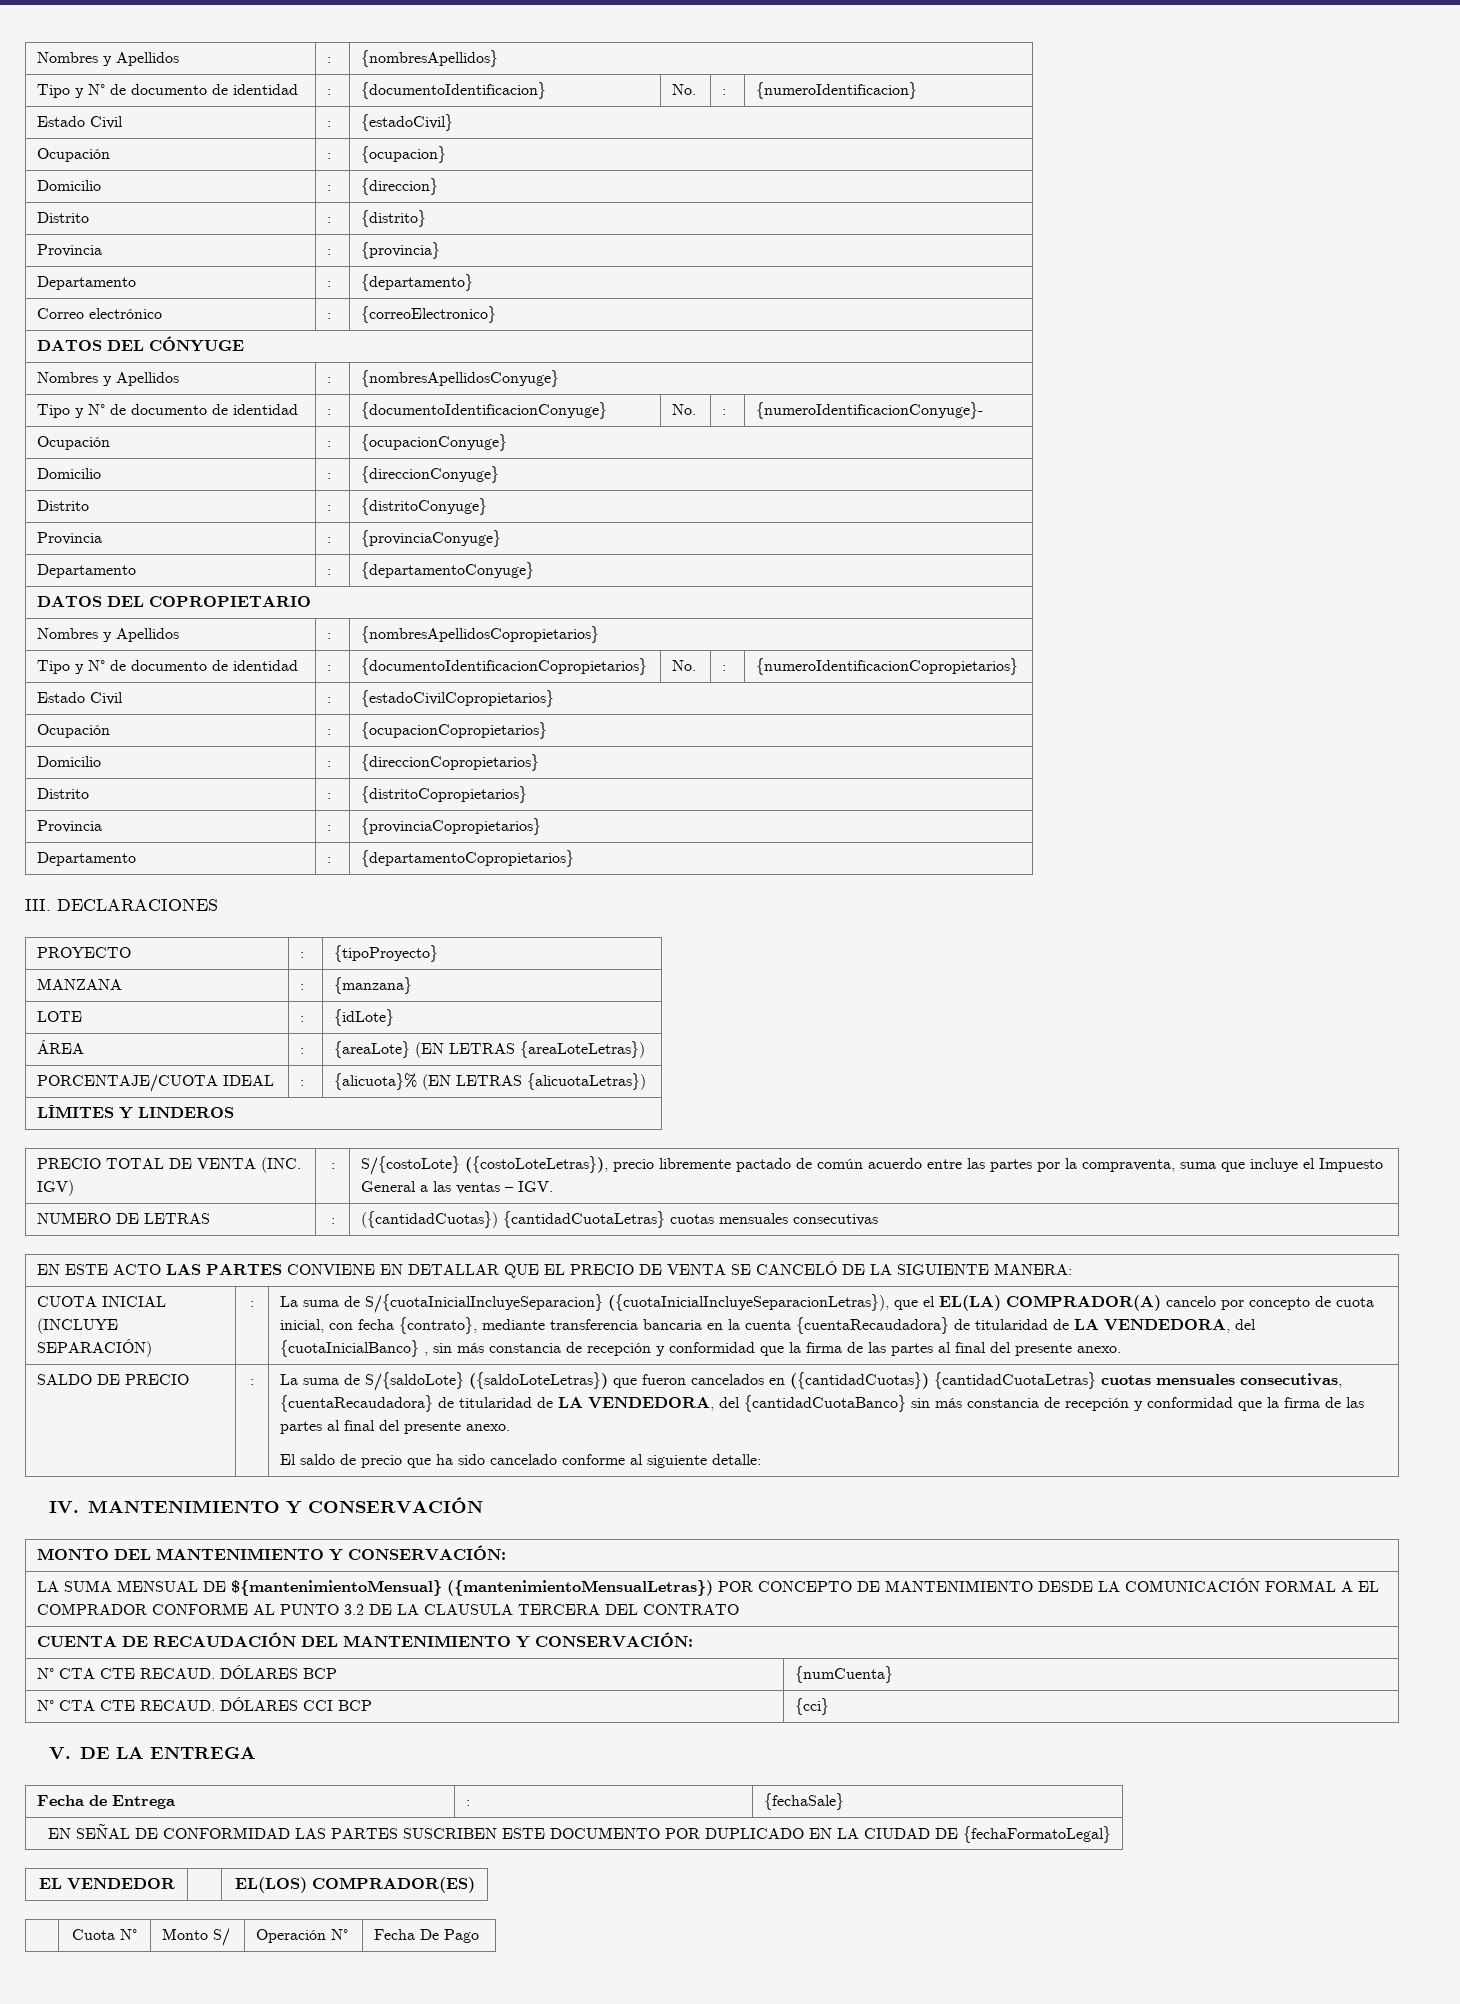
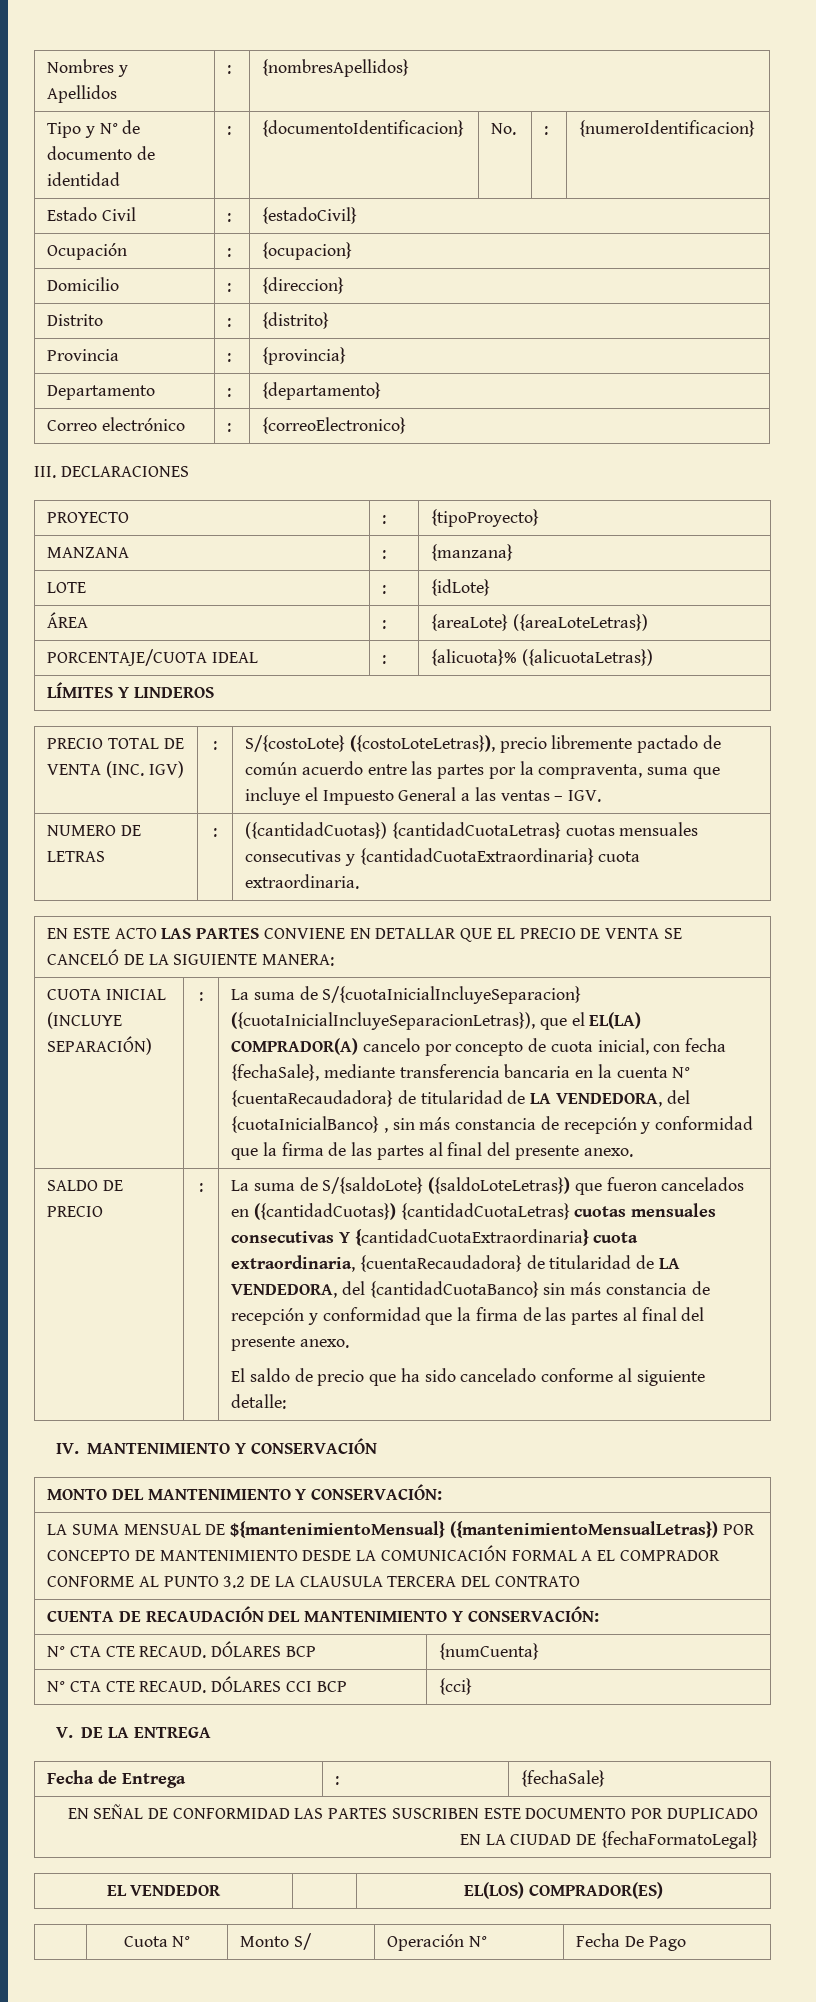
- DATOS DEL CÓNYUGE
- Nombres y Apellidos | : | {nombresApellidosConyuge}
- Tipo y N° de documento de identidad | : | {documentoIdentificacionConyuge} | No. | : | {numeroIdentificacionConyuge}-
- Ocupación | : | {ocupacionConyuge}
- Domicilio | : | {direccionConyuge}
- Distrito | : | {distritoConyuge}
- Provincia | : | {provinciaConyuge}
- Departamento | : | {departamentoConyuge}
- DATOS DEL COPROPIETARIO
- Nombres y Apellidos | : | {nombresApellidosCopropietarios}
- Tipo y N° de documento de identidad | : | {documentoIdentificacionCopropietarios} | No. | : | {numeroIdentificacionCopropietarios}
- Estado Civil | : | {estadoCivilCopropietarios}
- Ocupación | : | {ocupacionCopropietarios}
- Domicilio | : | {direccionCopropietarios}
- Distrito | : | {distritoCopropietarios}
- Provincia | : | {provinciaCopropietarios}
- Departamento | : | {departamentoCopropietarios}
- ÁREA | : | {areaLote} (EN LETRAS {areaLoteLetras})
+ ÁREA | : | {areaLote} ({areaLoteLetras})
- PORCENTAJE/CUOTA IDEAL | : | {alicuota}% (EN LETRAS {alicuotaLetras})
+ PORCENTAJE/CUOTA IDEAL | : | {alicuota}% ({alicuotaLetras})
- NUMERO DE LETRAS | : | ({cantidadCuotas}) {cantidadCuotaLetras} cuotas mensuales consecutivas
+ NUMERO DE LETRAS | : | ({cantidadCuotas}) {cantidadCuotaLetras} cuotas mensuales consecutivas y {cantidadCuotaExtraordinaria} cuota extraordinaria.
- La suma de S/{cuotaInicialIncluyeSeparacion} ({cuotaInicialIncluyeSeparacionLetras}), que el EL(LA) COMPRADOR(A) cancelo por concepto de cuota inicial, con fecha {contrato}, mediante transferencia bancaria en la cuenta {cuentaRecaudadora} de titularidad de LA VENDEDORA, del {cuotaInicialBanco} , sin más constancia de recepción y conformidad que la firma de las partes al final del presente anexo.
+ La suma de S/{cuotaInicialIncluyeSeparacion} ({cuotaInicialIncluyeSeparacionLetras}), que el EL(LA) COMPRADOR(A) cancelo por concepto de cuota inicial, con fecha {fechaSale}, mediante transferencia bancaria en la cuenta N° {cuentaRecaudadora} de titularidad de LA VENDEDORA, del {cuotaInicialBanco} , sin más constancia de recepción y conformidad que la firma de las partes al final del presente anexo.
- La suma de S/{saldoLote} ({saldoLoteLetras}) que fueron cancelados en ({cantidadCuotas}) {cantidadCuotaLetras} cuotas mensuales consecutivas, {cuentaRecaudadora} de titularidad de LA VENDEDORA, del {cantidadCuotaBanco} sin más constancia de recepción y conformidad que la firma de las partes al final del presente anexo.
+ La suma de S/{saldoLote} ({saldoLoteLetras}) que fueron cancelados en ({cantidadCuotas}) {cantidadCuotaLetras} cuotas mensuales consecutivas Y {cantidadCuotaExtraordinaria} cuota extraordinaria, {cuentaRecaudadora} de titularidad de LA VENDEDORA, del {cantidadCuotaBanco} sin más constancia de recepción y conformidad que la firma de las partes al final del presente anexo.

